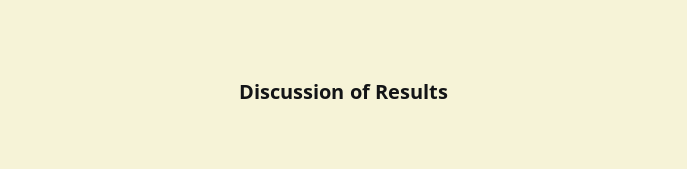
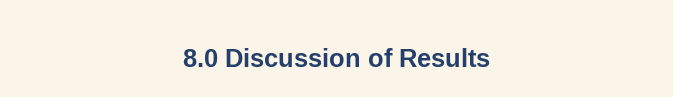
- Discussion of Results
+ 8.0 Discussion of Results

